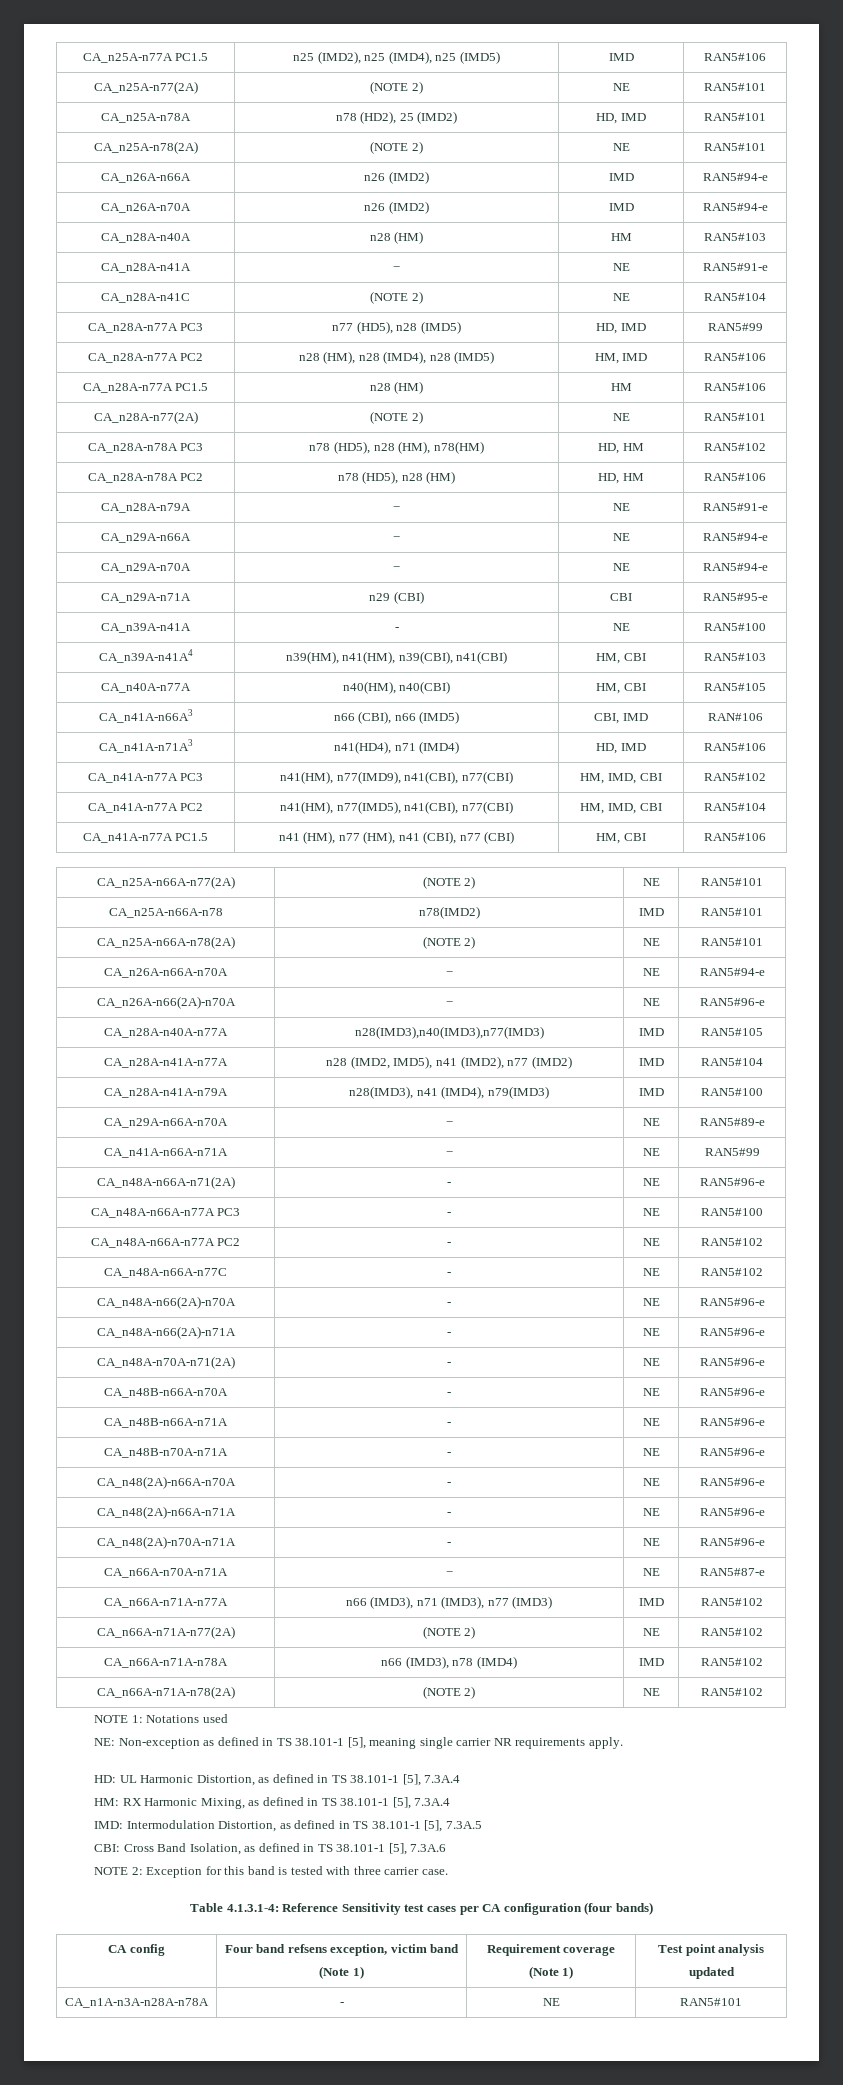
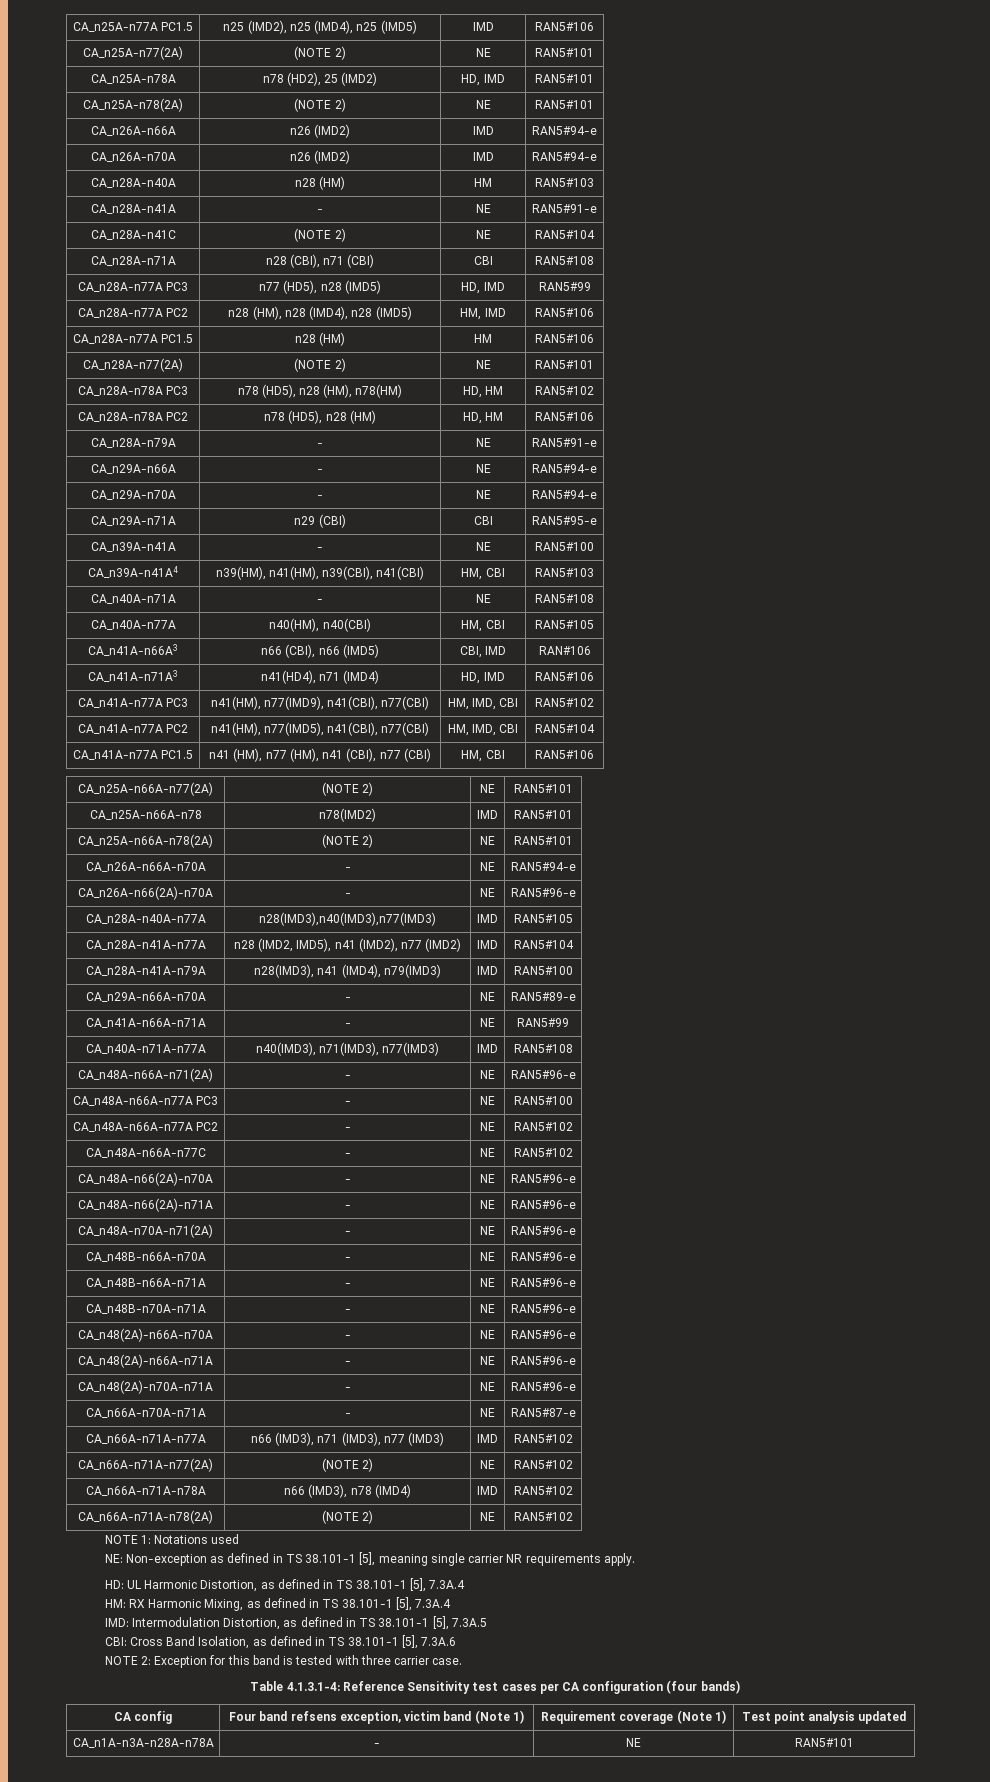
+ CA_n28A-n71A | n28 (CBI), n71 (CBI) | CBI | RAN5#108
+ CA_n40A-n71A | - | NE | RAN5#108
+ CA_n40A-n71A-n77A | n40(IMD3), n71(IMD3), n77(IMD3) | IMD | RAN5#108

